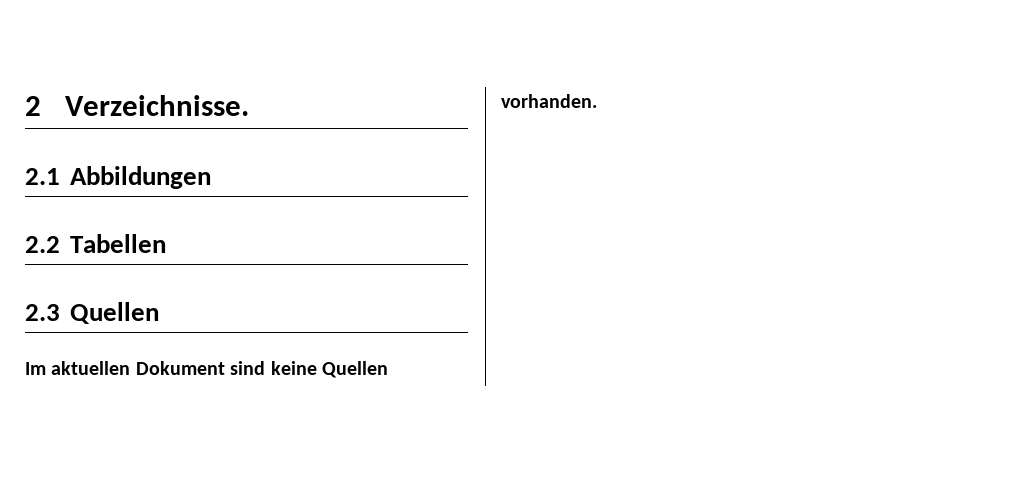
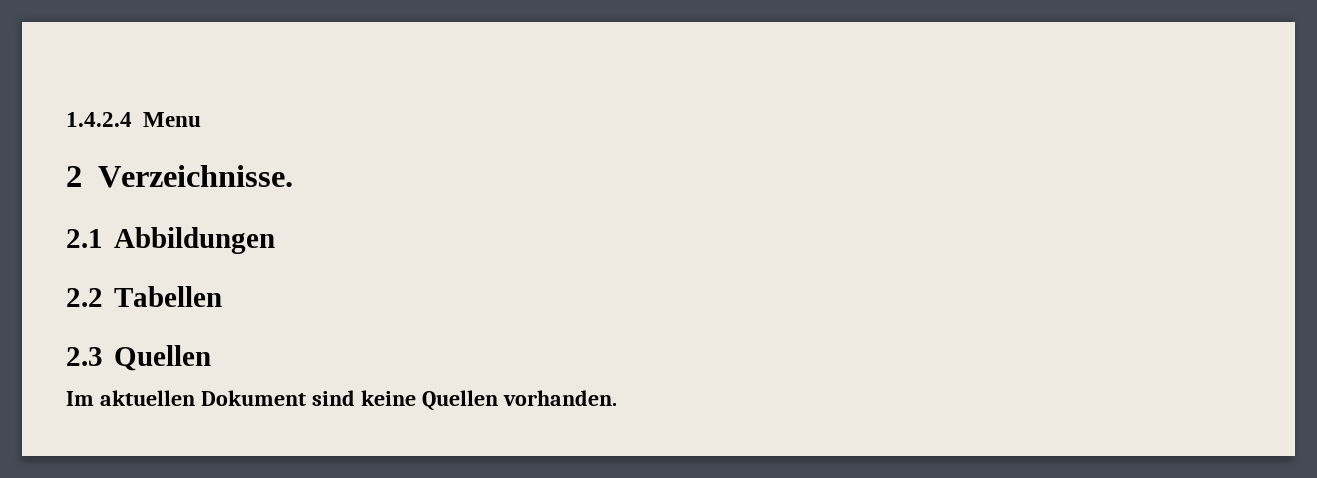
+ 1.4.2.4 Menu

